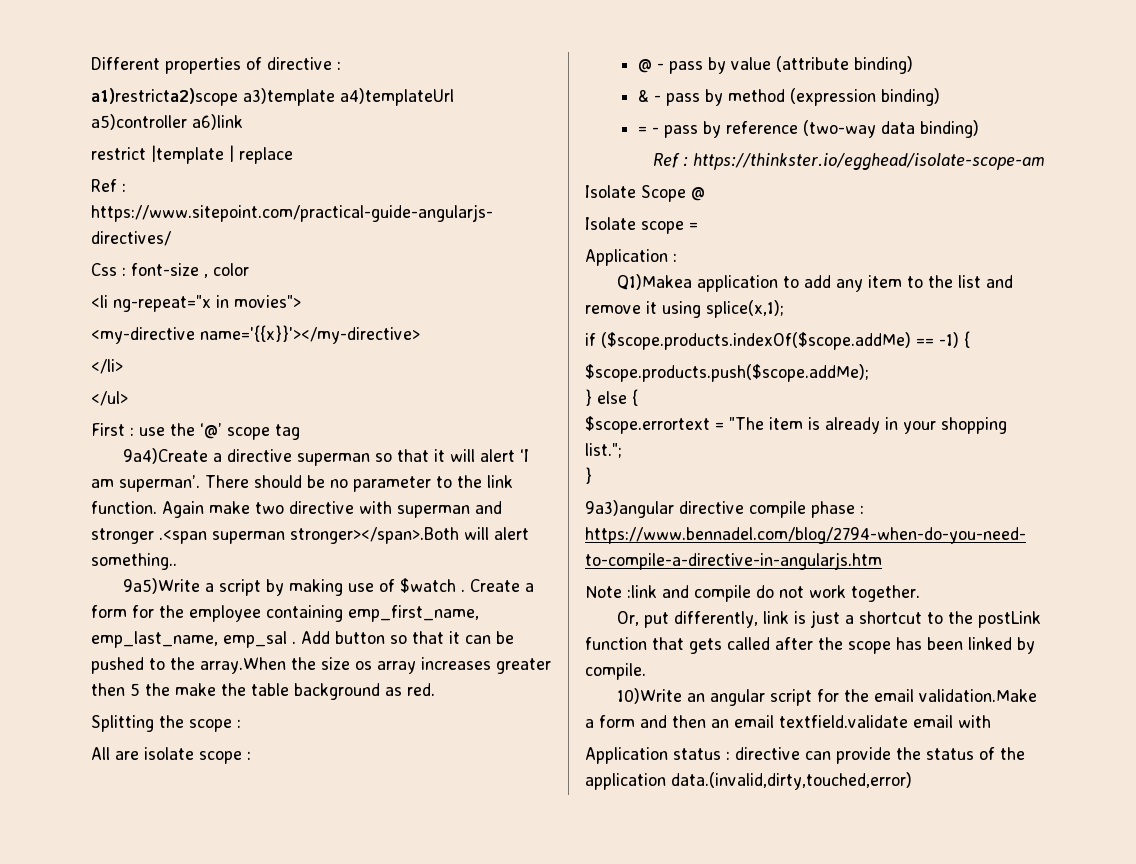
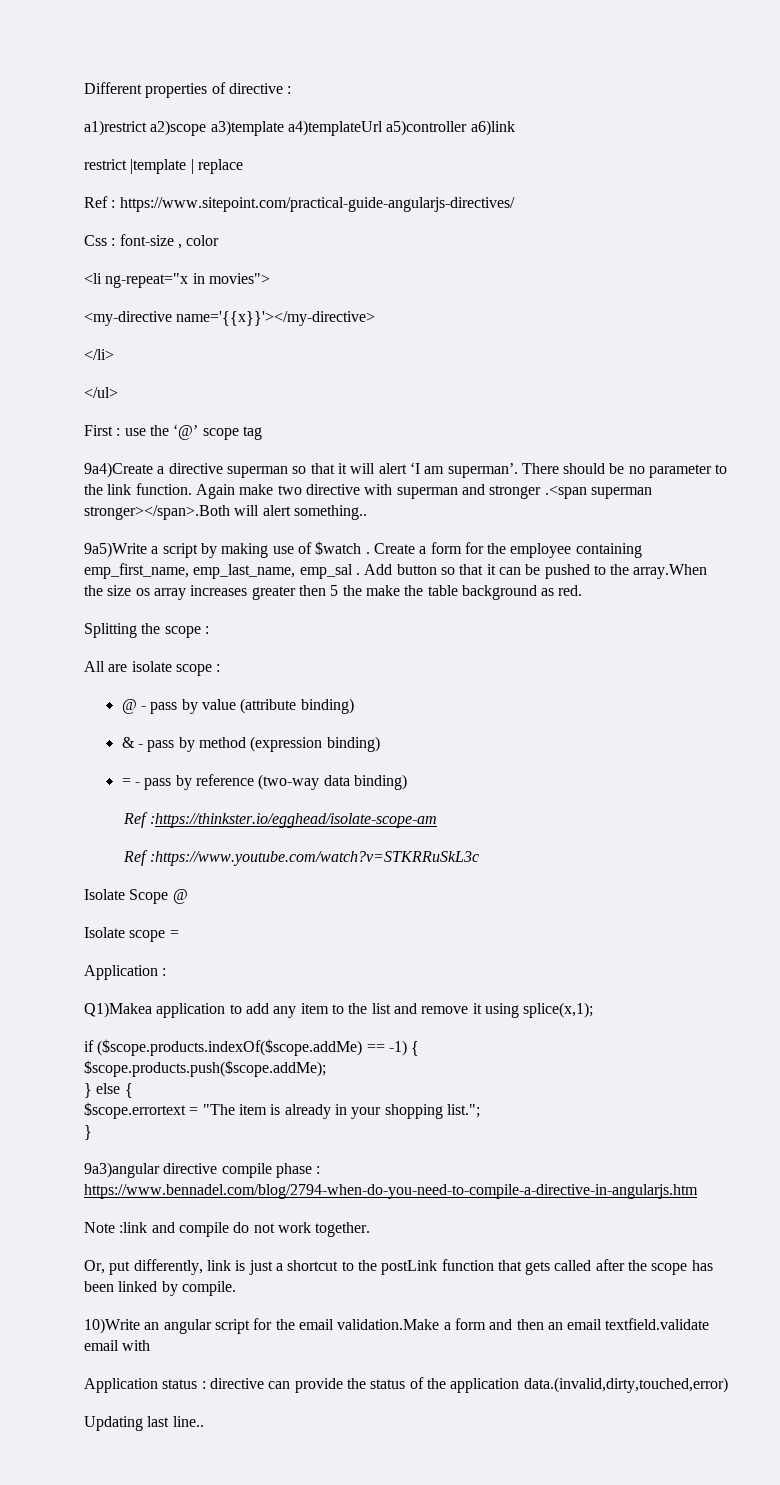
- a1)restricta2)scope a3)template a4)templateUrl a5)controller a6)link
+ a1)restrict a2)scope a3)template a4)templateUrl a5)controller a6)link
- Ref : https://thinkster.io/egghead/isolate-scope-am
+ Ref :https://thinkster.io/egghead/isolate-scope-am
+ Ref :https://www.youtube.com/watch?v=STKRRuSkL3c
+ Updating last line..

